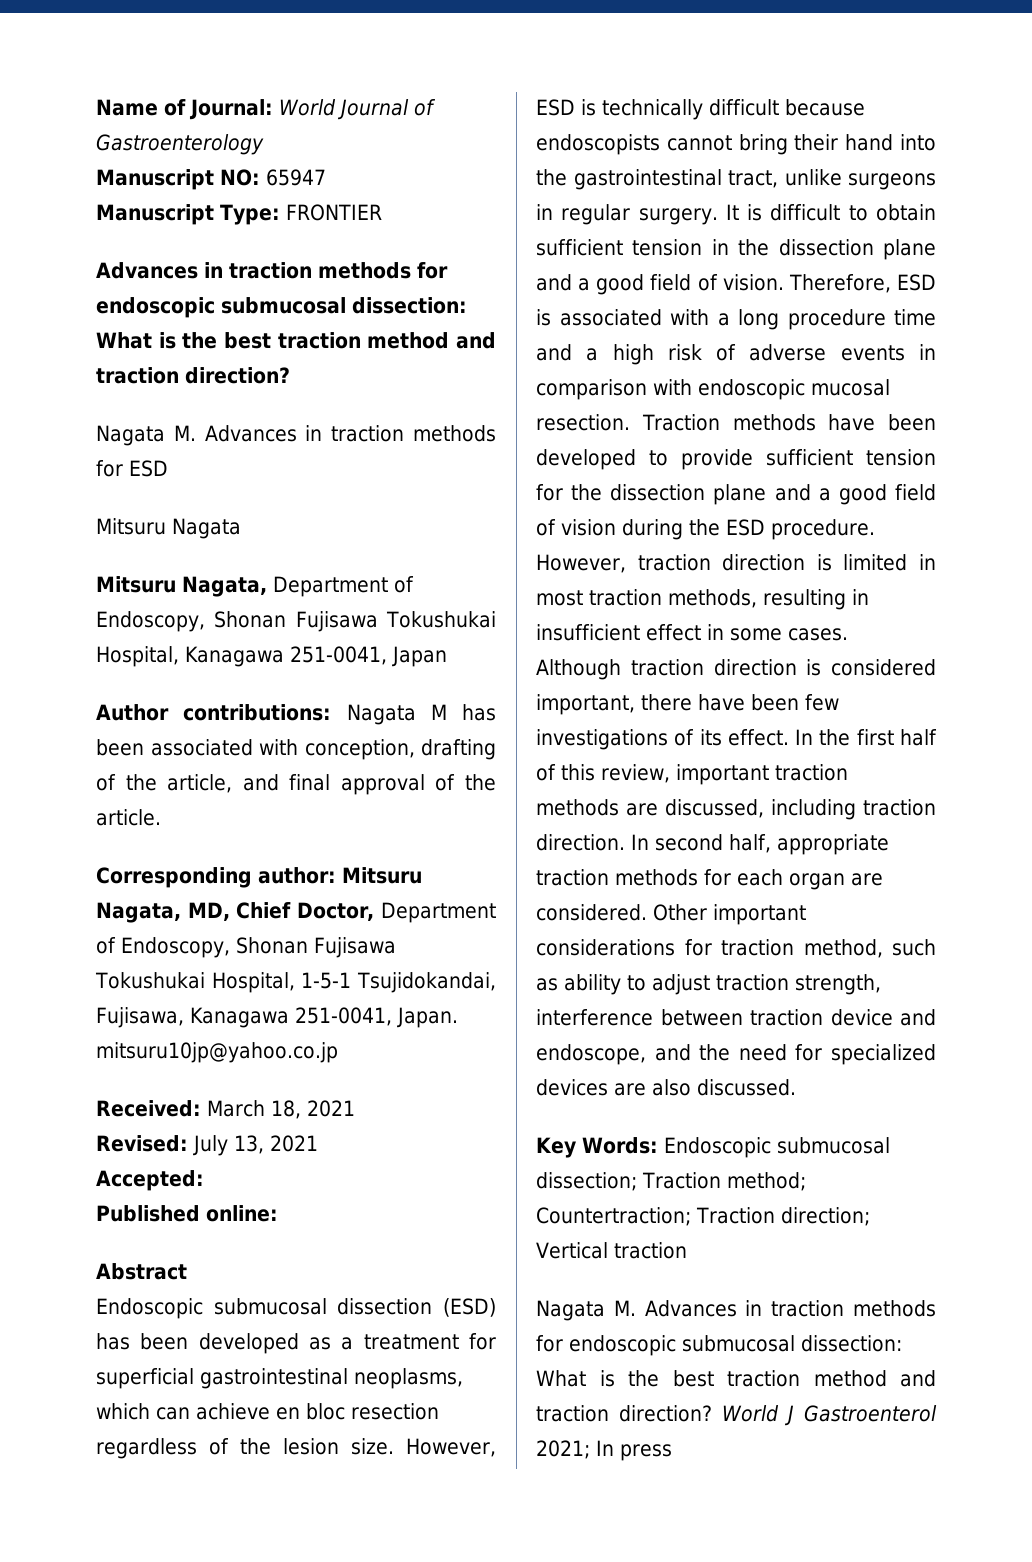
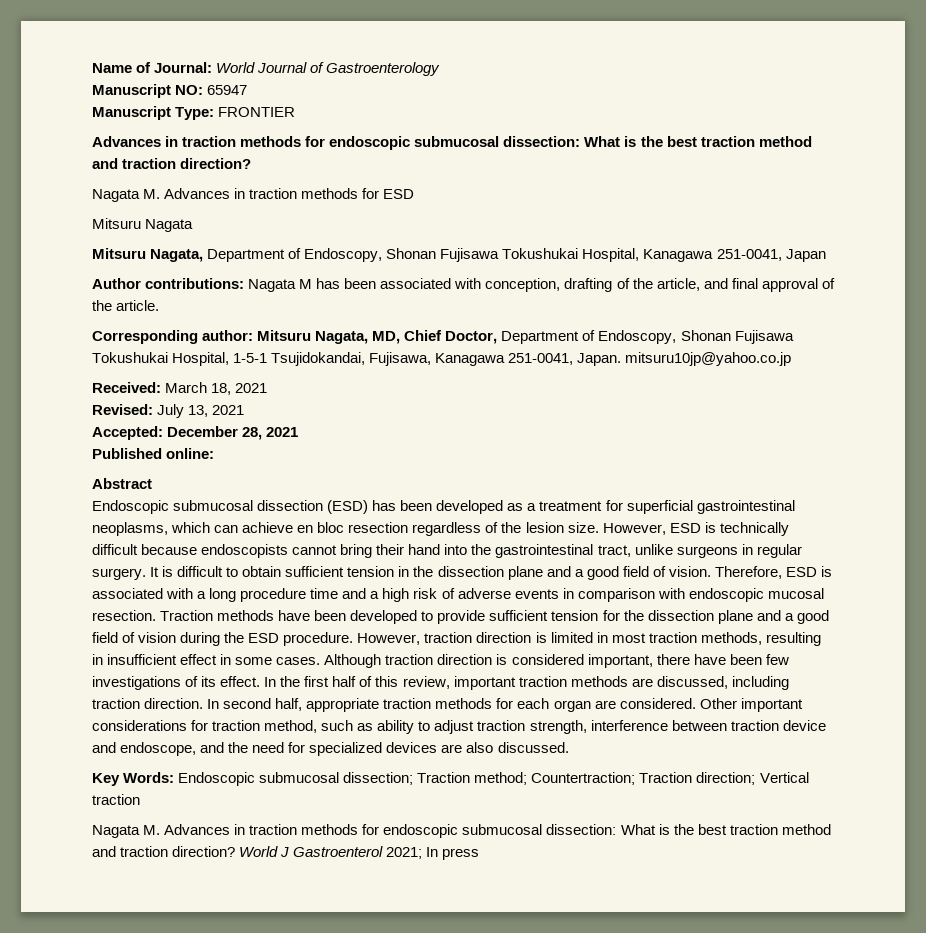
- Accepted:
+ Accepted: December 28, 2021

